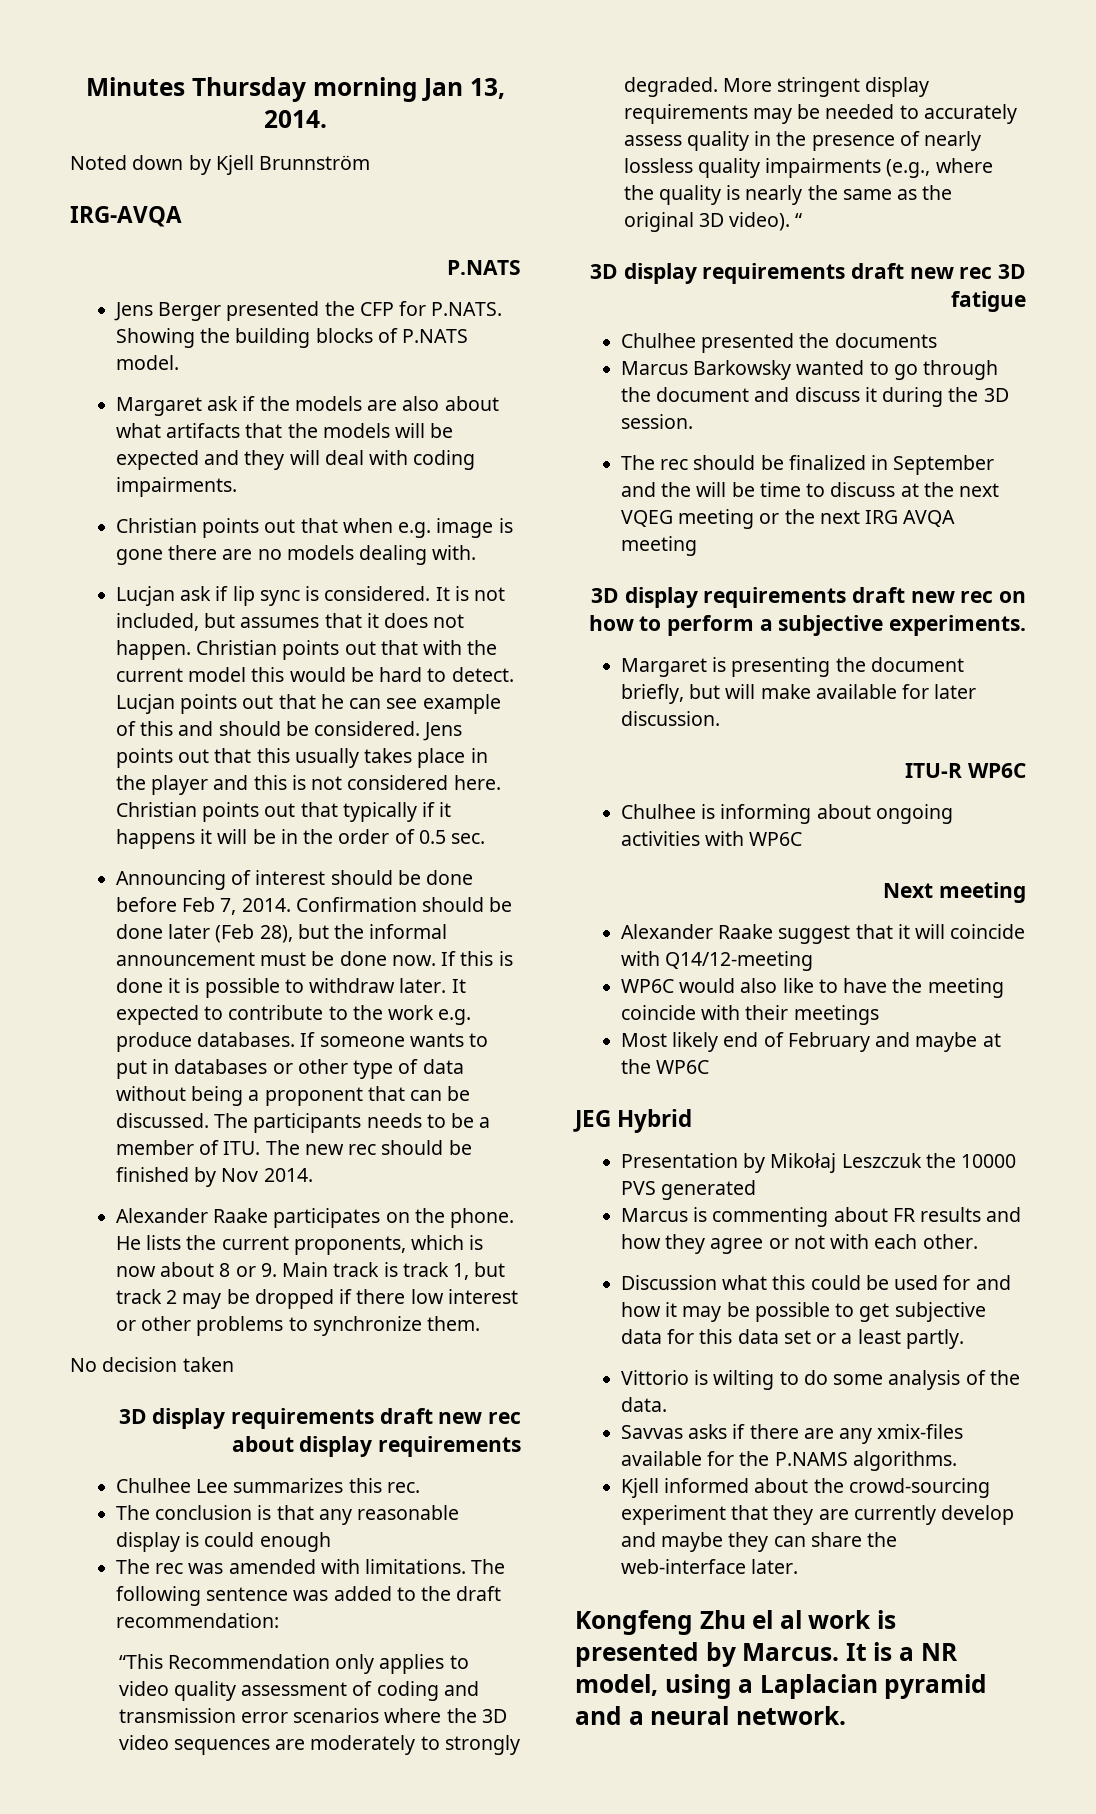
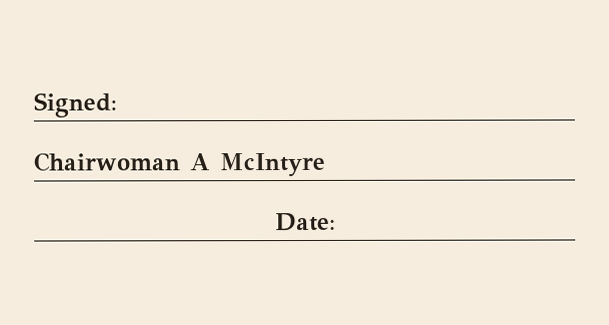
- Minutes Thursday morning Jan 13, 2014.
- Noted down by Kjell Brunnström
- IRG-AVQA
- P.NATS
- Jens Berger presented the CFP for P.NATS. Showing the building blocks of P.NATS model.
- Margaret ask if the models are also about what artifacts that the models will be expected and they will deal with coding impairments.
- Christian points out that when e.g. image is gone there are no models dealing with.
- Lucjan ask if lip sync is considered. It is not included, but assumes that it does not happen. Christian points out that with the current model this would be hard to detect. Lucjan points out that he can see example of this and should be considered. Jens points out that this usually takes place in the player and this is not considered here. Christian points out that typically if it happens it will be in the order of 0.5 sec.
- Announcing of interest should be done before Feb 7, 2014. Confirmation should be done later (Feb 28), but the informal announcement must be done now. If this is done it is possible to withdraw later. It expected to contribute to the work e.g. produce databases. If someone wants to put in databases or other type of data without being a proponent that can be discussed. The participants needs to be a member of ITU. The new rec should be finished by Nov 2014.
- Alexander Raake participates on the phone. He lists the current proponents, which is now about 8 or 9. Main track is track 1, but track 2 may be dropped if there low interest or other problems to synchronize them.
- No decision taken
- 3D display requirements draft new rec about display requirements
- Chulhee Lee summarizes this rec.
- The conclusion is that any reasonable display is could enough
- The rec was amended with limitations. The following sentence was added to the draft recommendation:
- “This Recommendation only applies to video quality assessment of coding and transmission error scenarios where the 3D video sequences are moderately to strongly degraded. More stringent display requirements may be needed to accurately assess quality in the presence of nearly lossless quality impairments (e.g., where the quality is nearly the same as the original 3D video). “
- 3D display requirements draft new rec 3D fatigue
- Chulhee presented the documents
- Marcus Barkowsky wanted to go through the document and discuss it during the 3D session.
- The rec should be finalized in September and the will be time to discuss at the next VQEG meeting or the next IRG AVQA meeting
- 3D display requirements draft new rec on how to perform a subjective experiments.
- Margaret is presenting the document briefly, but will make available for later discussion.
- ITU-R WP6C
- Chulhee is informing about ongoing activities with WP6C
- Next meeting
- Alexander Raake suggest that it will coincide with Q14/12-meeting
- WP6C would also like to have the meeting coincide with their meetings
- Most likely end of February and maybe at the WP6C
- JEG Hybrid
- Presentation by Mikołaj Leszczuk the 10000 PVS generated
- Marcus is commenting about FR results and how they agree or not with each other.
- Discussion what this could be used for and how it may be possible to get subjective data for this data set or a least partly.
- Vittorio is wilting to do some analysis of the data.
- Savvas asks if there are any xmix-files available for the P.NAMS algorithms.
- Kjell informed about the crowd-sourcing experiment that they are currently develop and maybe they can share the web-interface later.
- Kongfeng Zhu el al work is presented by Marcus. It is a NR model, using a Laplacian pyramid and a neural network.
+ Signed:
+ Chairwoman A McIntyre
+ Date:

